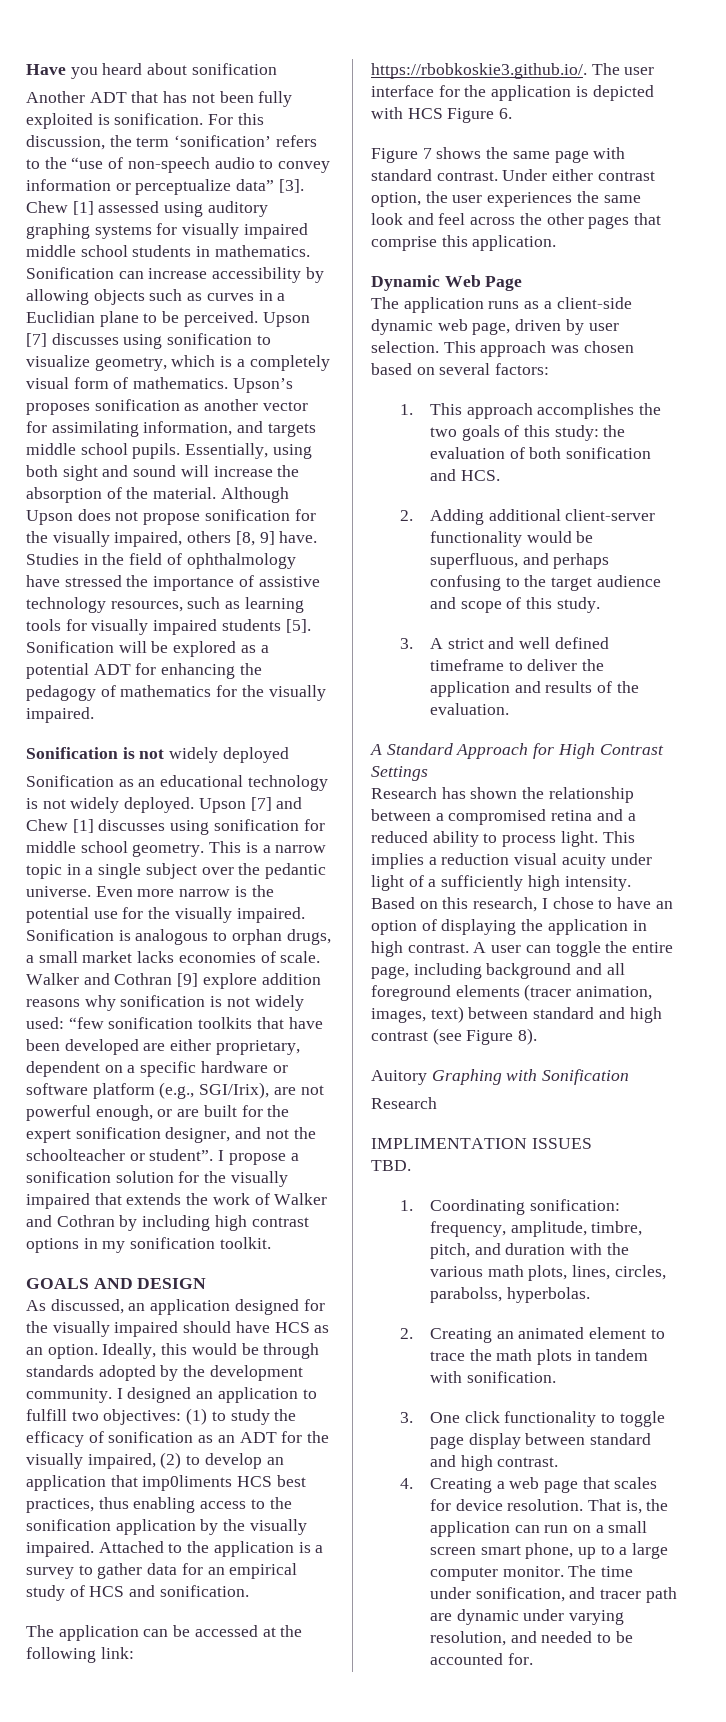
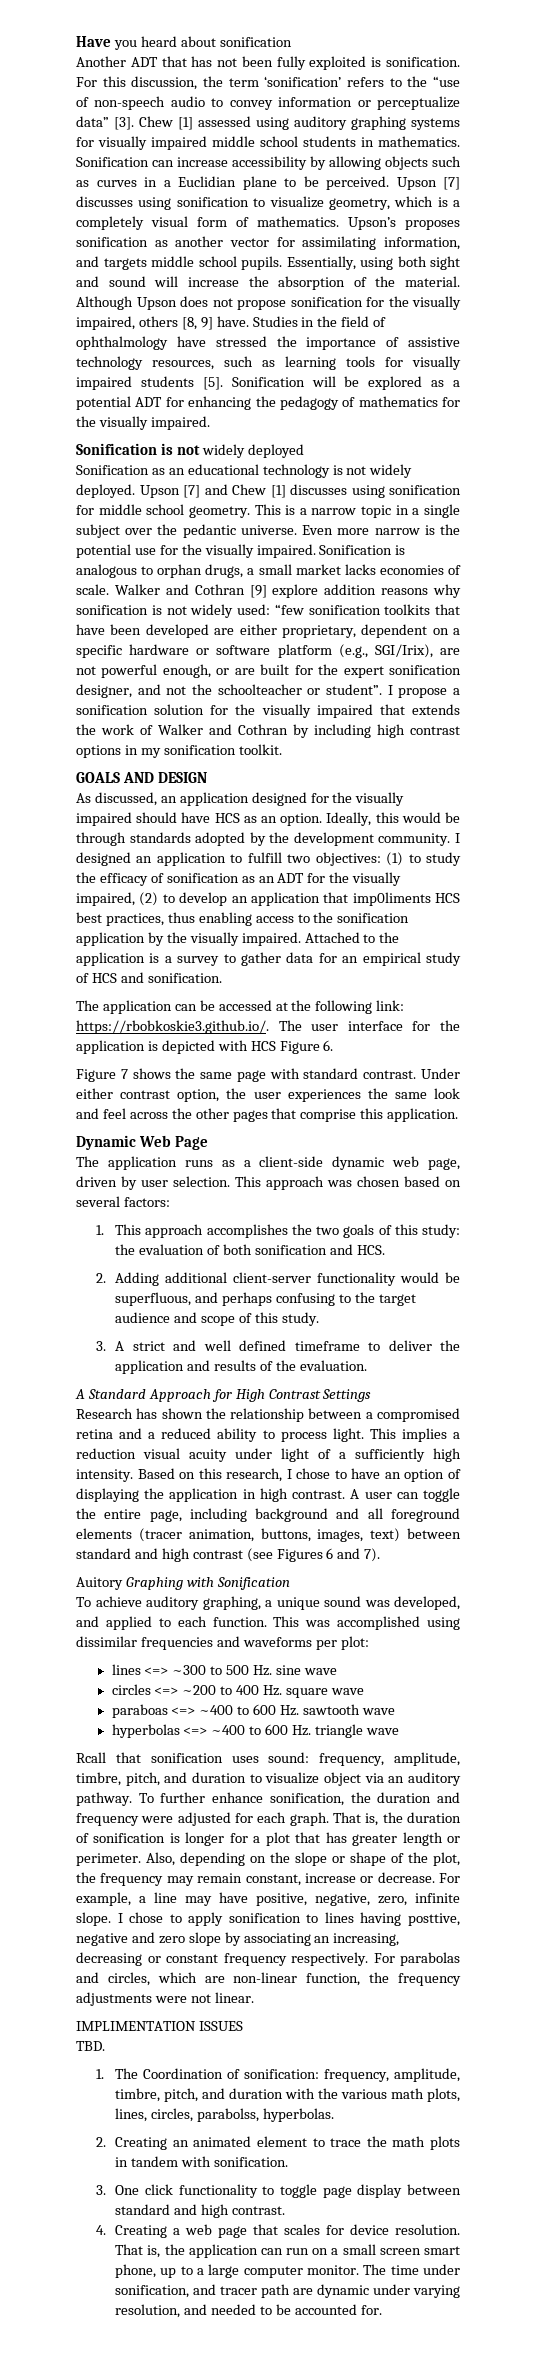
- A user can toggle the entire page, including background and all foreground elements (tracer animation, images, text) between standard and high contrast (see Figure 8).
+ A user can toggle the entire page, including background and all foreground elements (tracer animation, buttons, images, text) between standard and high contrast (see Figures 6 and 7).
  Auitory Graphing with Sonification
- Research
+ To achieve auditory graphing, a unique sound was developed, and applied to each function. This was accomplished using dissimilar frequencies and waveforms per plot:
+ lines <=> ~300 to 500 Hz. sine wave
+ circles <=> ~200 to 400 Hz. square wave
+ paraboas <=> ~400 to 600 Hz. sawtooth wave
+ hyperbolas <=> ~400 to 600 Hz. triangle wave
+ Rcall that sonification uses sound: frequency, amplitude, timbre, pitch, and duration to visualize object via an auditory pathway. To further enhance sonification, the duration and frequency were adjusted for each graph. That is, the duration of sonification is longer for a plot that has greater length or perimeter. Also, depending on the slope or shape of the plot, the frequency may remain constant, increase or decrease. For example, a line may have positive, negative, zero, infinite slope. I chose to apply sonification to lines having posttive, negative and zero slope by associating an increasing, decreasing or constant frequency respectively. For parabolas and circles, which are non-linear function, the frequency adjustments were not linear.
- 1. Coordinating sonification: frequency, amplitude, timbre, pitch, and duration with the various math plots, lines, circles, parabolss, hyperbolas.
+ 1. The Coordination of sonification: frequency, amplitude, timbre, pitch, and duration with the various math plots, lines, circles, parabolss, hyperbolas.

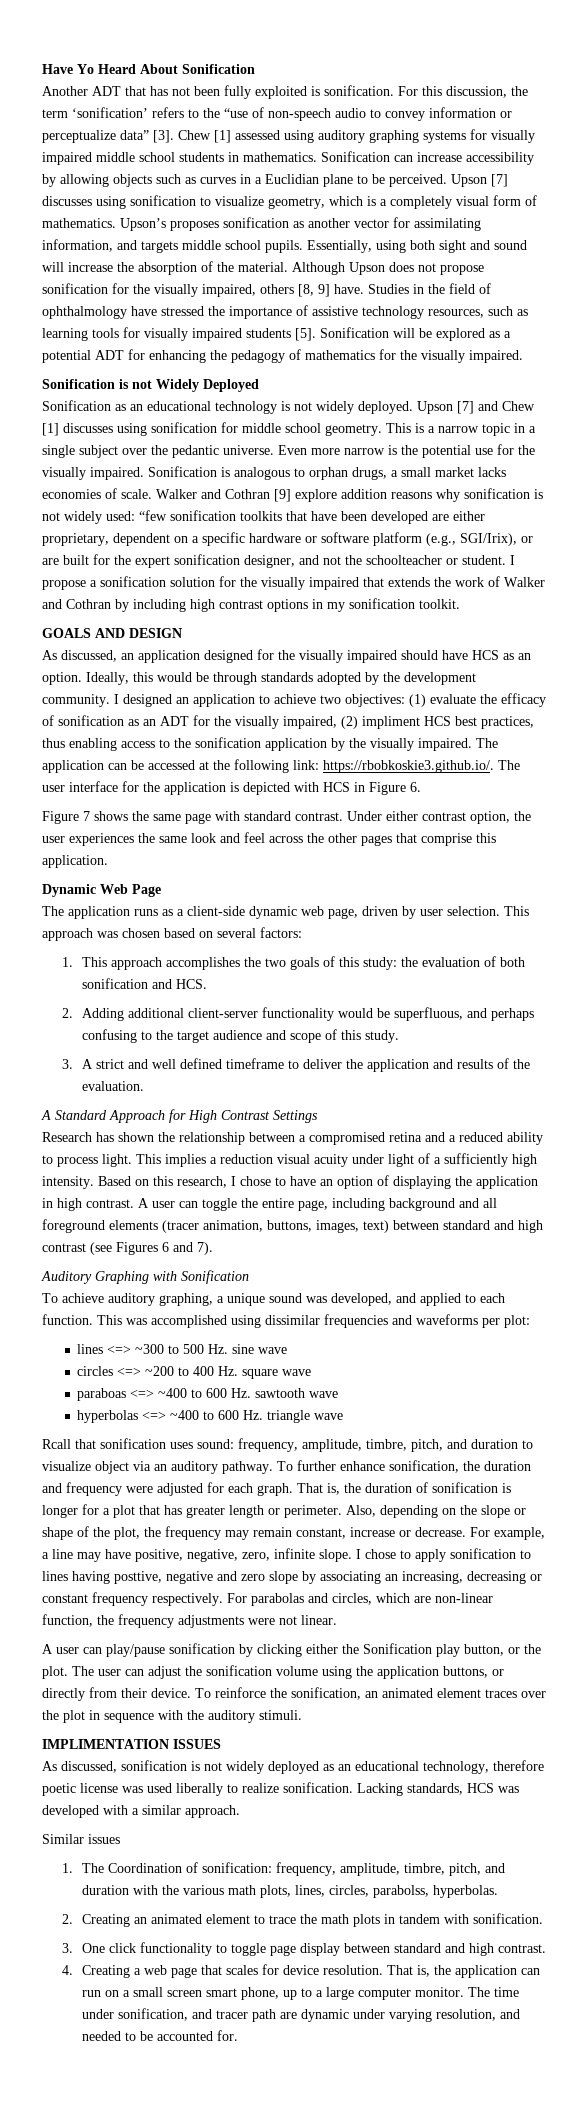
- Have you heard about sonification
+ Have Yo Heard About Sonification
- Sonification is not widely deployed
+ Sonification is not Widely Deployed
- Walker and Cothran [9] explore addition reasons why sonification is not widely used: “few sonification toolkits that have been developed are either proprietary, dependent on a specific hardware or software platform (e.g., SGI/Irix), are not powerful enough, or are built for the expert sonification designer, and not the schoolteacher or student”.
+ Walker and Cothran [9] explore addition reasons why sonification is not widely used: “few sonification toolkits that have been developed are either proprietary, dependent on a specific hardware or software platform (e.g., SGI/Irix), or are built for the expert sonification designer, and not the schoolteacher or student.
- I designed an application to fulfill two objectives: (1) to study the efficacy of sonification as an ADT for the visually impaired, (2) to develop an application that imp0liments HCS best practices, thus enabling access to the sonification application by the visually impaired. Attached to the application is a survey to gather data for an empirical study of HCS and sonification.
- The application can be accessed at the following link: https://rbobkoskie3.github.io/. The user interface for the application is depicted with HCS Figure 6.
+ I designed an application to achieve two objectives: (1) evaluate the efficacy of sonification as an ADT for the visually impaired, (2) impliment HCS best practices, thus enabling access to the sonification application by the visually impaired. The application can be accessed at the following link: https://rbobkoskie3.github.io/. The user interface for the application is depicted with HCS in Figure 6.
- Auitory Graphing with Sonification
+ Auditory Graphing with Sonification
+ A user can play/pause sonification by clicking either the Sonification play button, or the plot. The user can adjust the sonification volume using the application buttons, or directly from their device. To reinforce the sonification, an animated element traces over the plot in sequence with the auditory stimuli.
  IMPLIMENTATION ISSUES
- TBD.
+ As discussed, sonification is not widely deployed as an educational technology, therefore poetic license was used liberally to realize sonification. Lacking standards, HCS was developed with a similar approach.
+ Similar issues

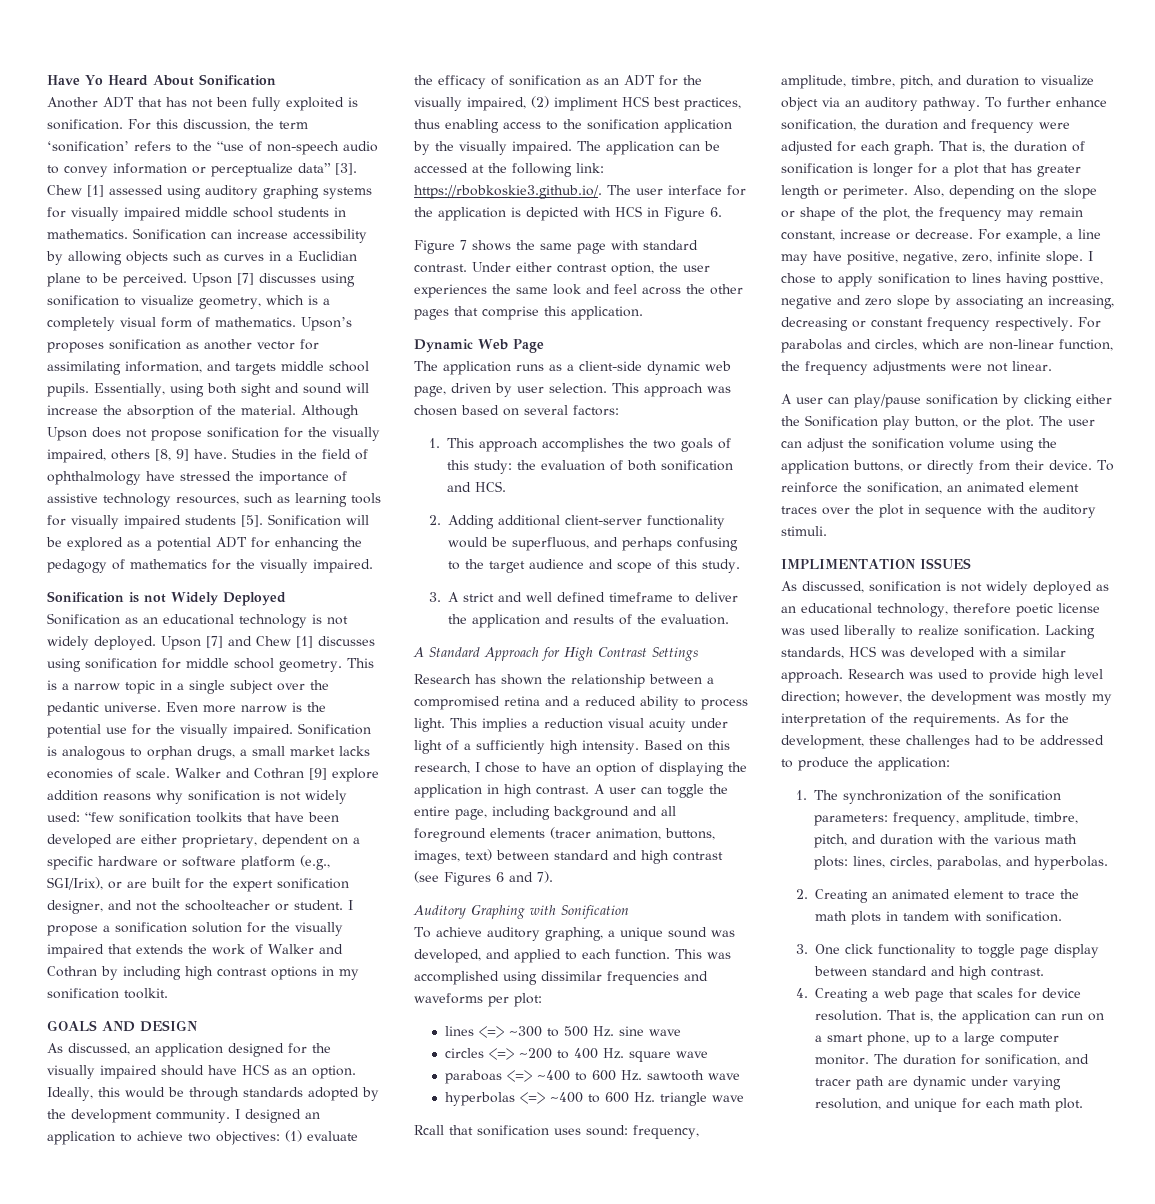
- Lacking standards, HCS was developed with a similar approach.
- Similar issues
- 1. The Coordination of sonification: frequency, amplitude, timbre, pitch, and duration with the various math plots, lines, circles, parabolss, hyperbolas.
+ Lacking standards, HCS was developed with a similar approach. Research was used to provide high level direction; however, the development was mostly my interpretation of the requirements. As for the development, these challenges had to be addressed to produce the application:
+ 1. The synchronization of the sonification parameters: frequency, amplitude, timbre, pitch, and duration with the various math plots: lines, circles, parabolas, and hyperbolas.
- That is, the application can run on a small screen smart phone, up to a large computer monitor.
+ That is, the application can run on a smart phone, up to a large computer monitor.
- The time under sonification, and tracer path are dynamic under varying resolution, and needed to be accounted for.
+ The duration for sonification, and tracer path are dynamic under varying resolution, and unique for each math plot.

